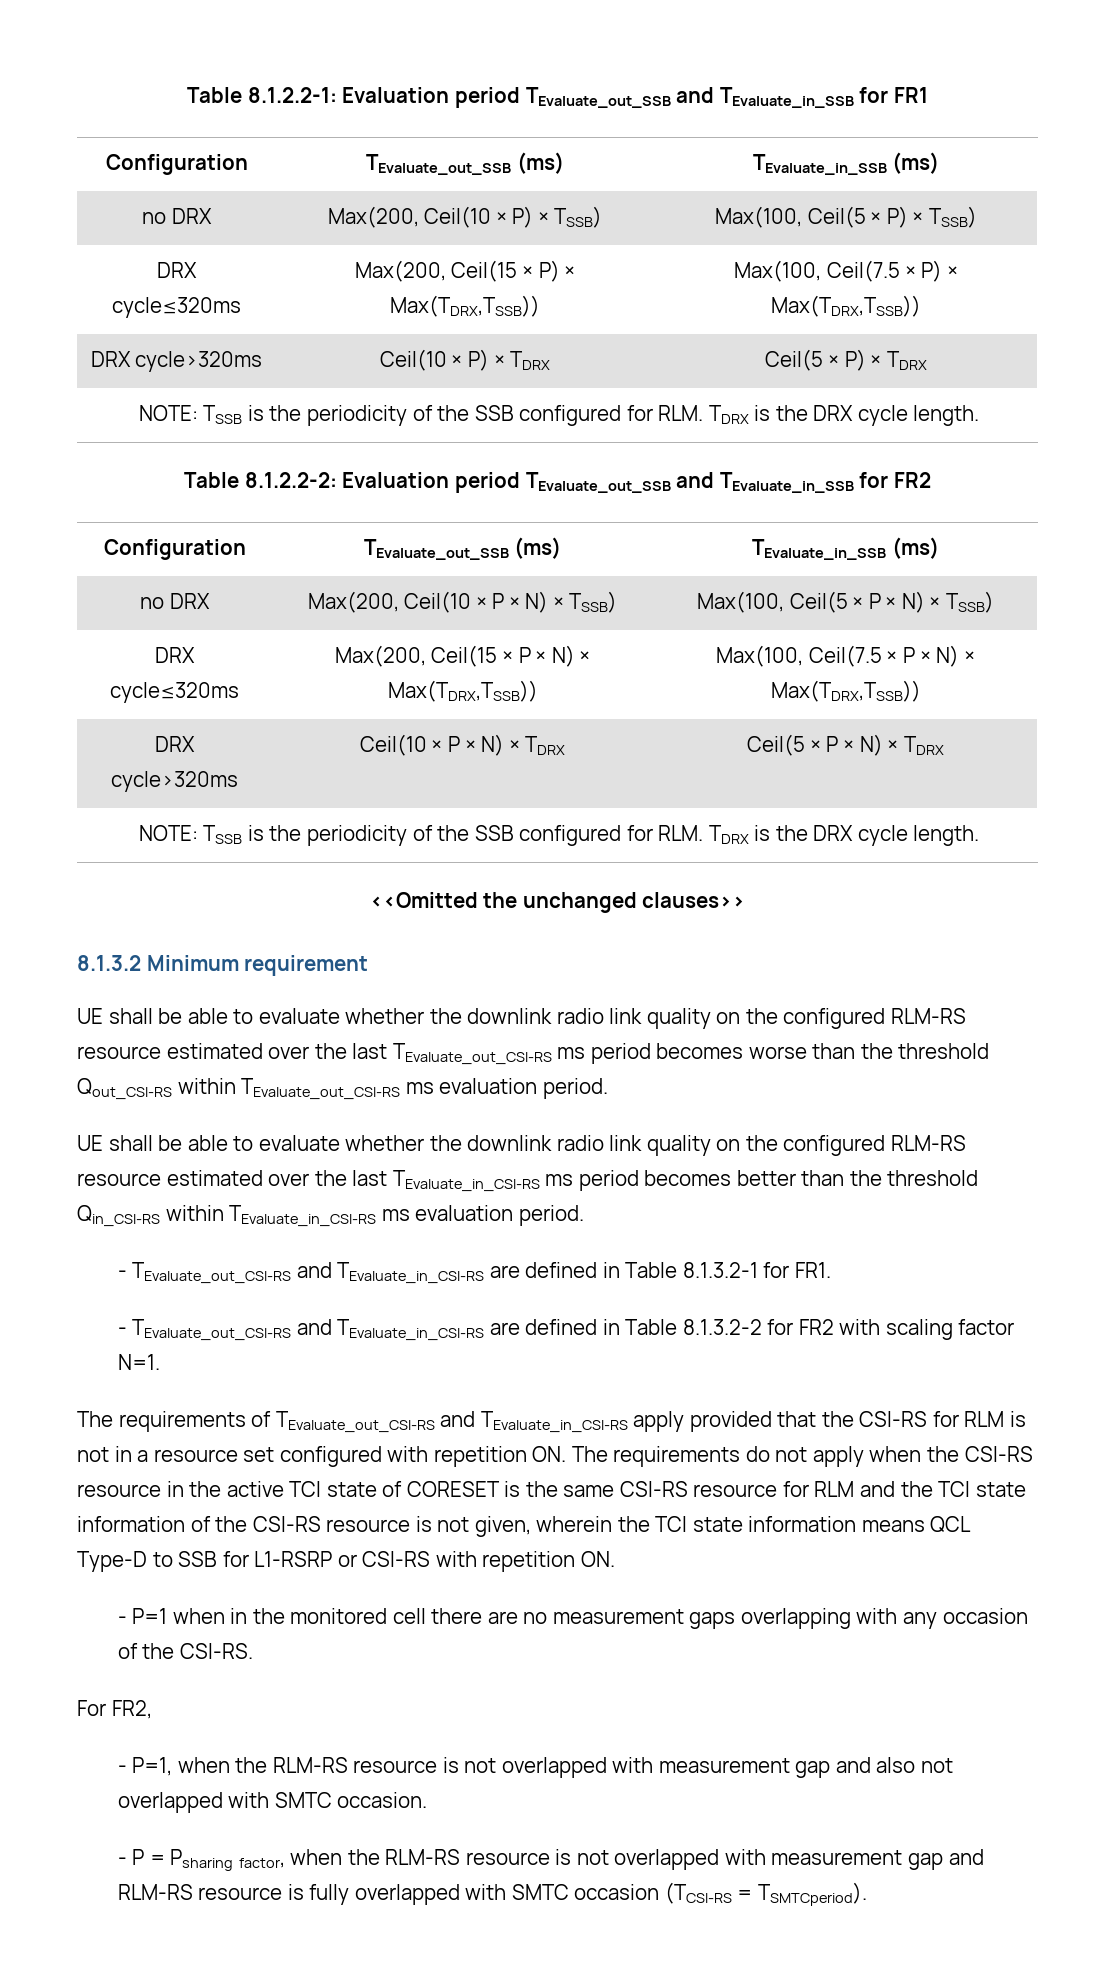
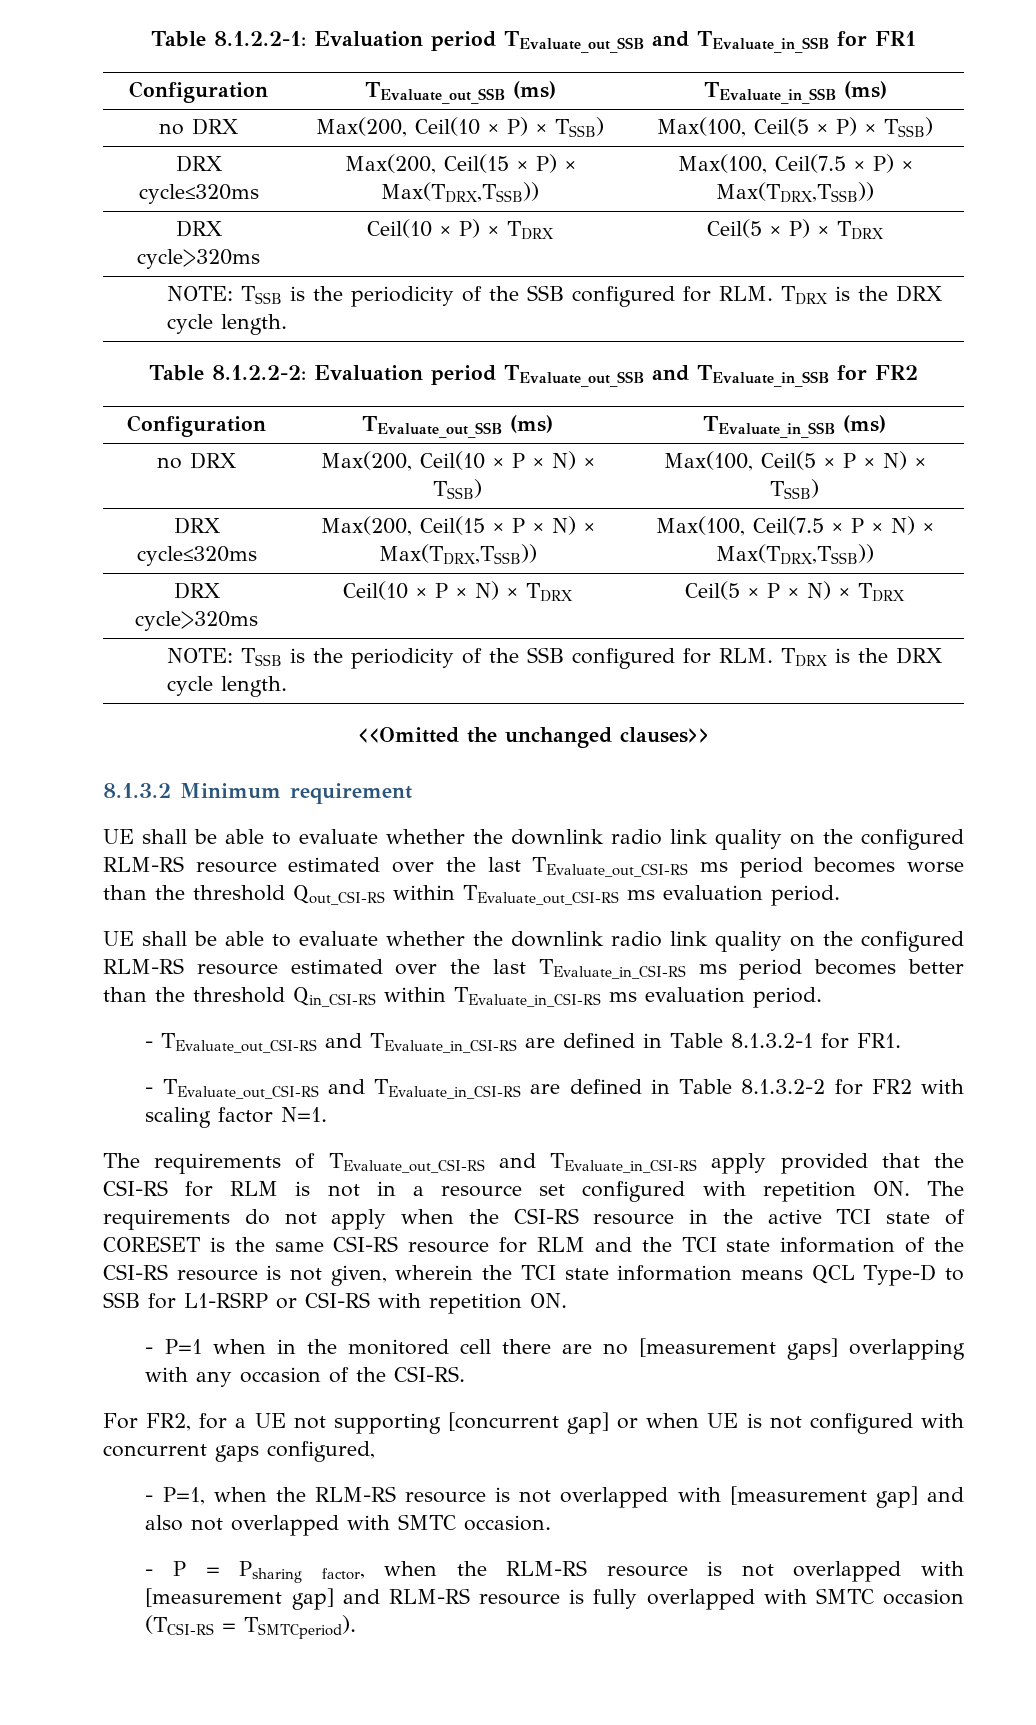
- - P=1 when in the monitored cell there are no measurement gaps overlapping with any occasion of the CSI-RS.
+ - P=1 when in the monitored cell there are no [measurement gaps] overlapping with any occasion of the CSI-RS.
- For FR2,
+ For FR2, for a UE not supporting [concurrent gap] or when UE is not configured with concurrent gaps configured,
- - P=1, when the RLM-RS resource is not overlapped with measurement gap and also not overlapped with SMTC occasion.
+ - P=1, when the RLM-RS resource is not overlapped with [measurement gap] and also not overlapped with SMTC occasion.
- - P = Psharing factor, when the RLM-RS resource is not overlapped with measurement gap and RLM-RS resource is fully overlapped with SMTC occasion (TCSI-RS = TSMTCperiod).
+ - P = Psharing factor, when the RLM-RS resource is not overlapped with [measurement gap] and RLM-RS resource is fully overlapped with SMTC occasion (TCSI-RS = TSMTCperiod).

